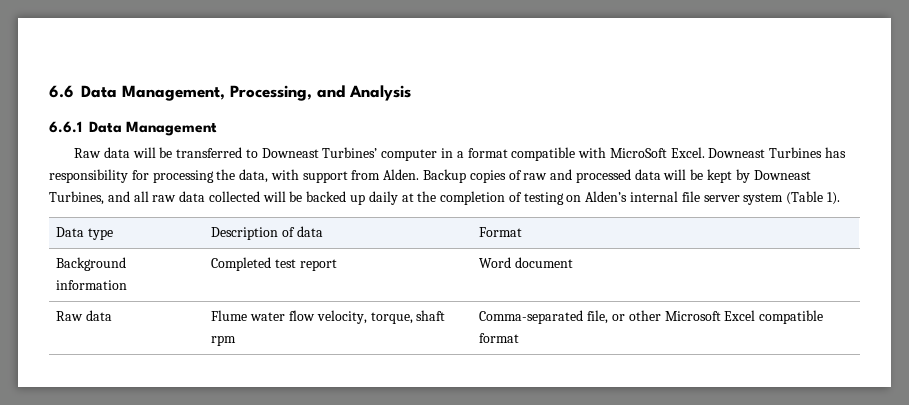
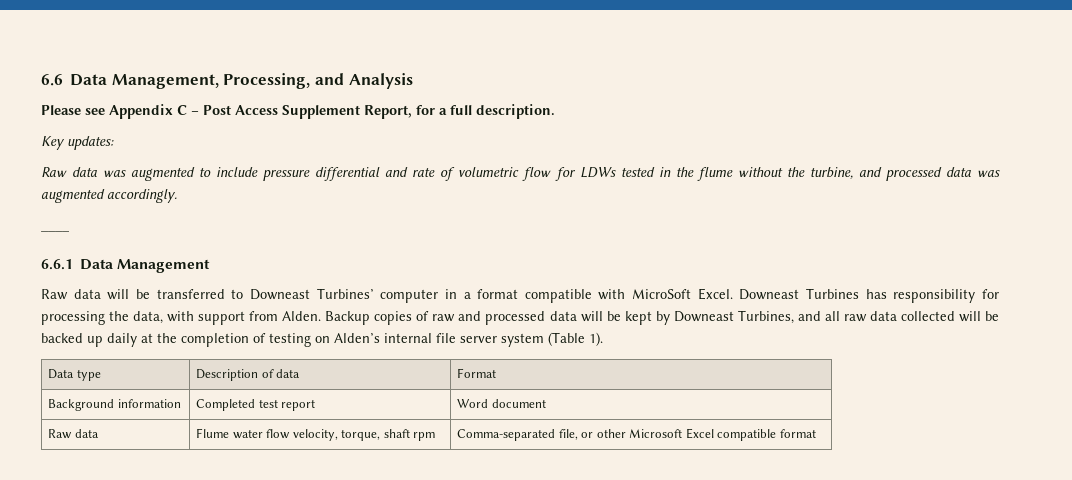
+ Please see Appendix C – Post Access Supplement Report, for a full description.
+ Key updates:
+ Raw data was augmented to include pressure differential and rate of volumetric flow for LDWs tested in the flume without the turbine, and processed data was augmented accordingly.
+ ____

